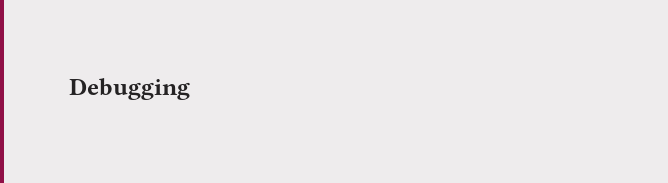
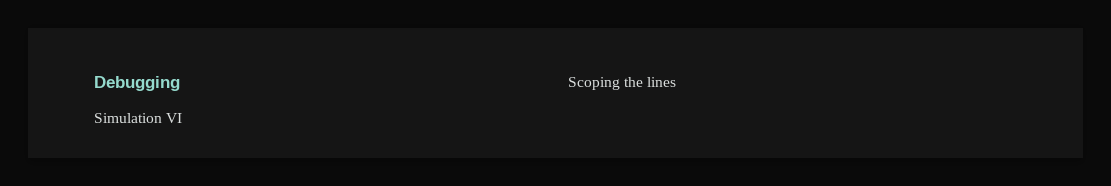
+ Simulation VI
+ Scoping the lines

